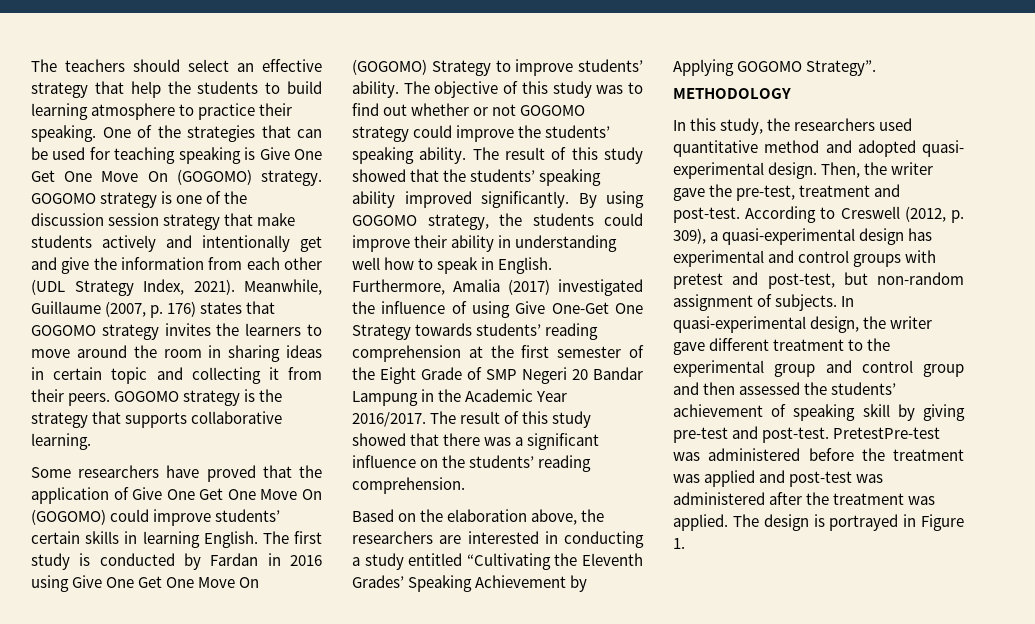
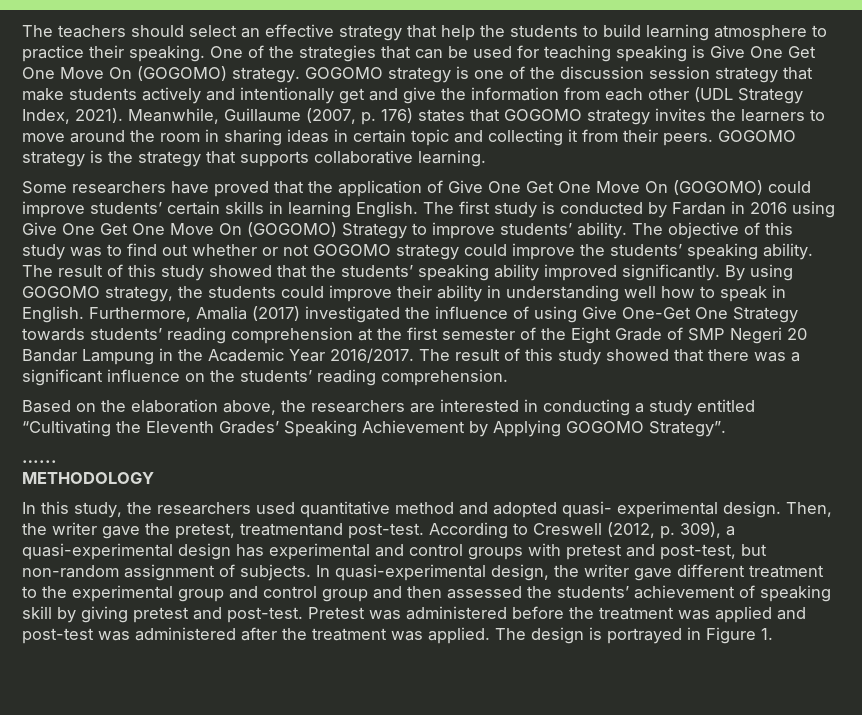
+ …...
- Then, the writer gave the pre-test, treatment and post-test.
+ Then, the writer gave the pretest, treatmentand post-test.
- In quasi-experimental design, the writer gave different treatment to the experimental group and control group and then assessed the students’ achievement of speaking skill by giving pre-test and post-test. PretestPre-test was administered before the treatment was applied and post-test was administered after the treatment was applied.
+ In quasi-experimental design, the writer gave different treatment to the experimental group and control group and then assessed the students’ achievement of speaking skill by giving pretest and post-test. Pretest was administered before the treatment was applied and post-test was administered after the treatment was applied.

